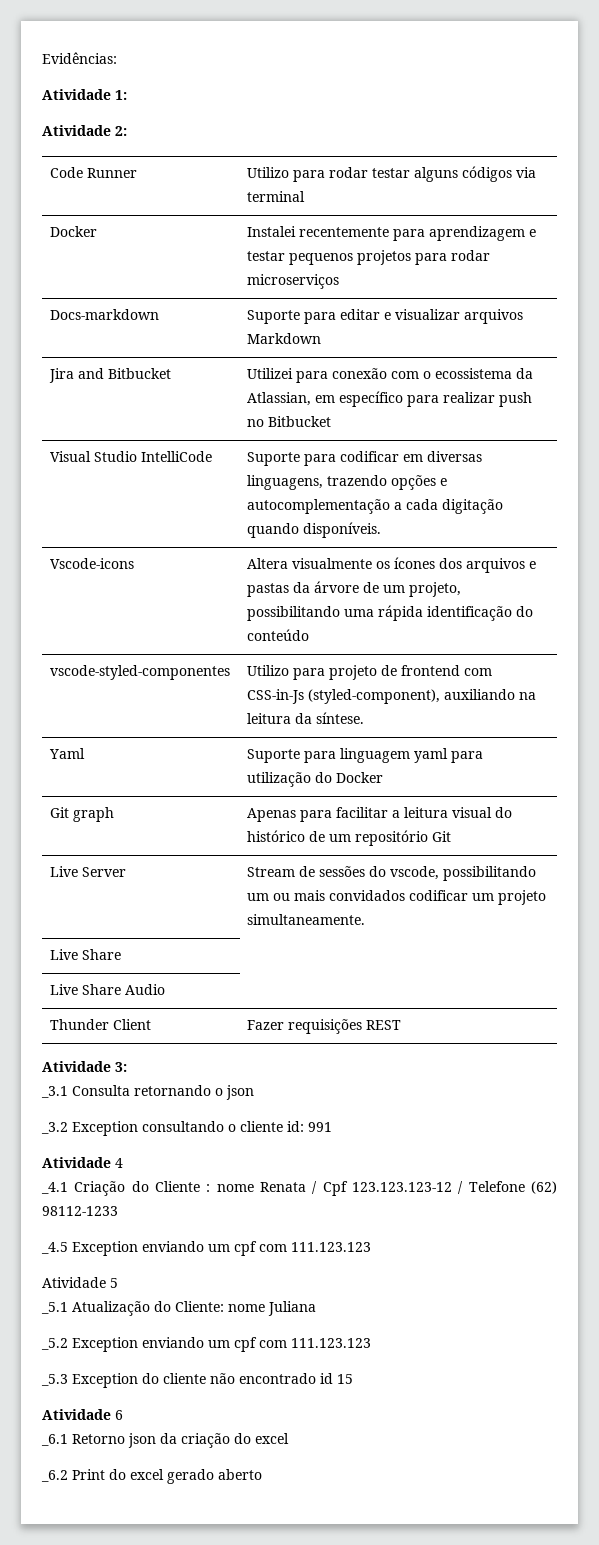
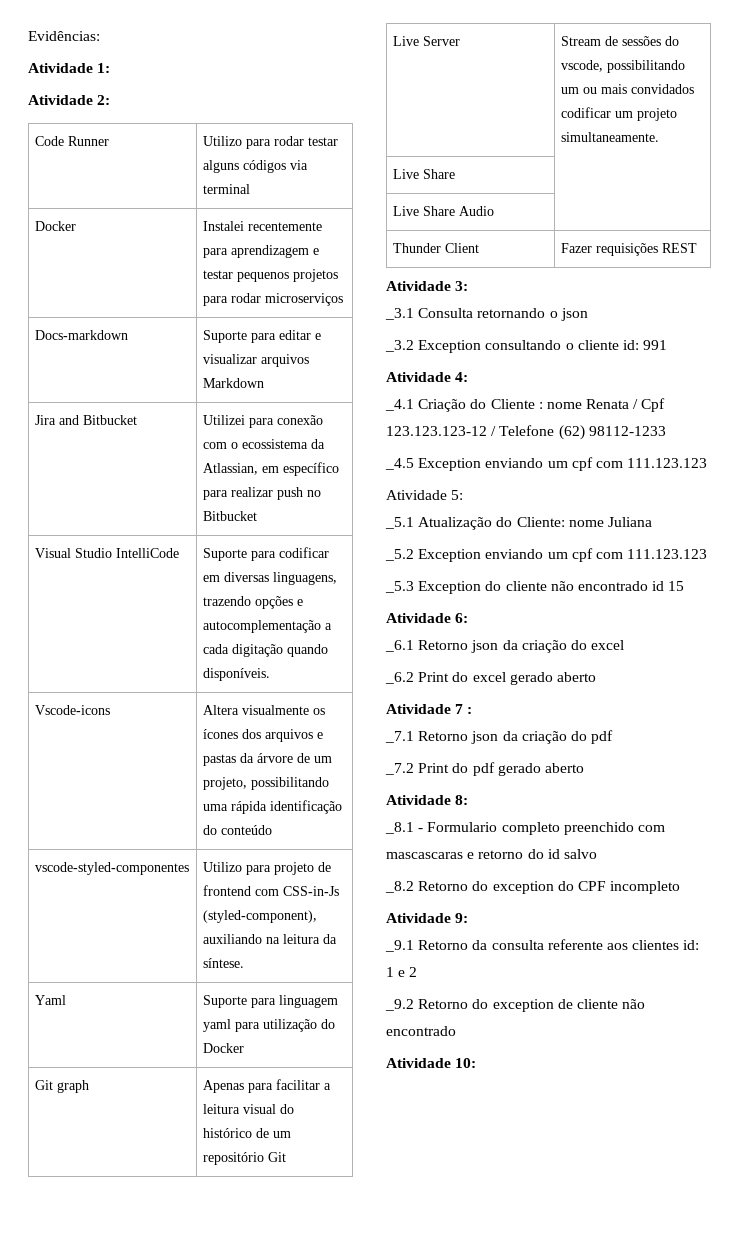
- Atividade 4
+ Atividade 4:
- Atividade 5
+ Atividade 5:
- Atividade 6
+ Atividade 6:
+ Atividade 7 :
+ _7.1 Retorno json da criação do pdf
+ _7.2 Print do pdf gerado aberto
+ Atividade 8:
+ _8.1 - Formulario completo preenchido com mascascaras e retorno do id salvo
+ _8.2 Retorno do exception do CPF incompleto
+ Atividade 9:
+ _9.1 Retorno da consulta referente aos clientes id: 1 e 2
+ _9.2 Retorno do exception de cliente não encontrado
+ Atividade 10:

